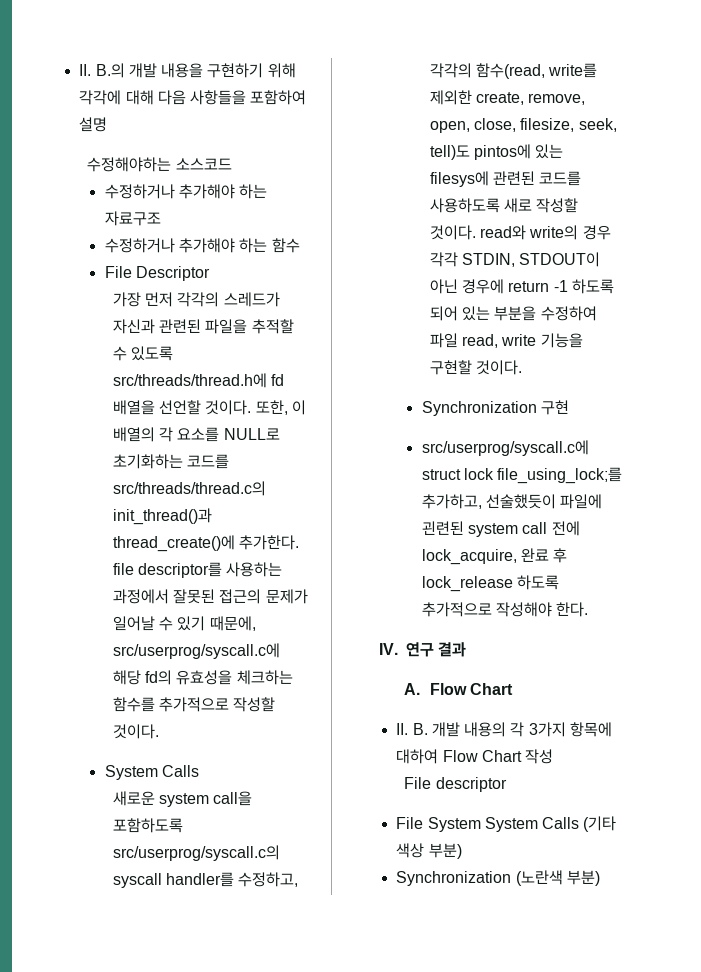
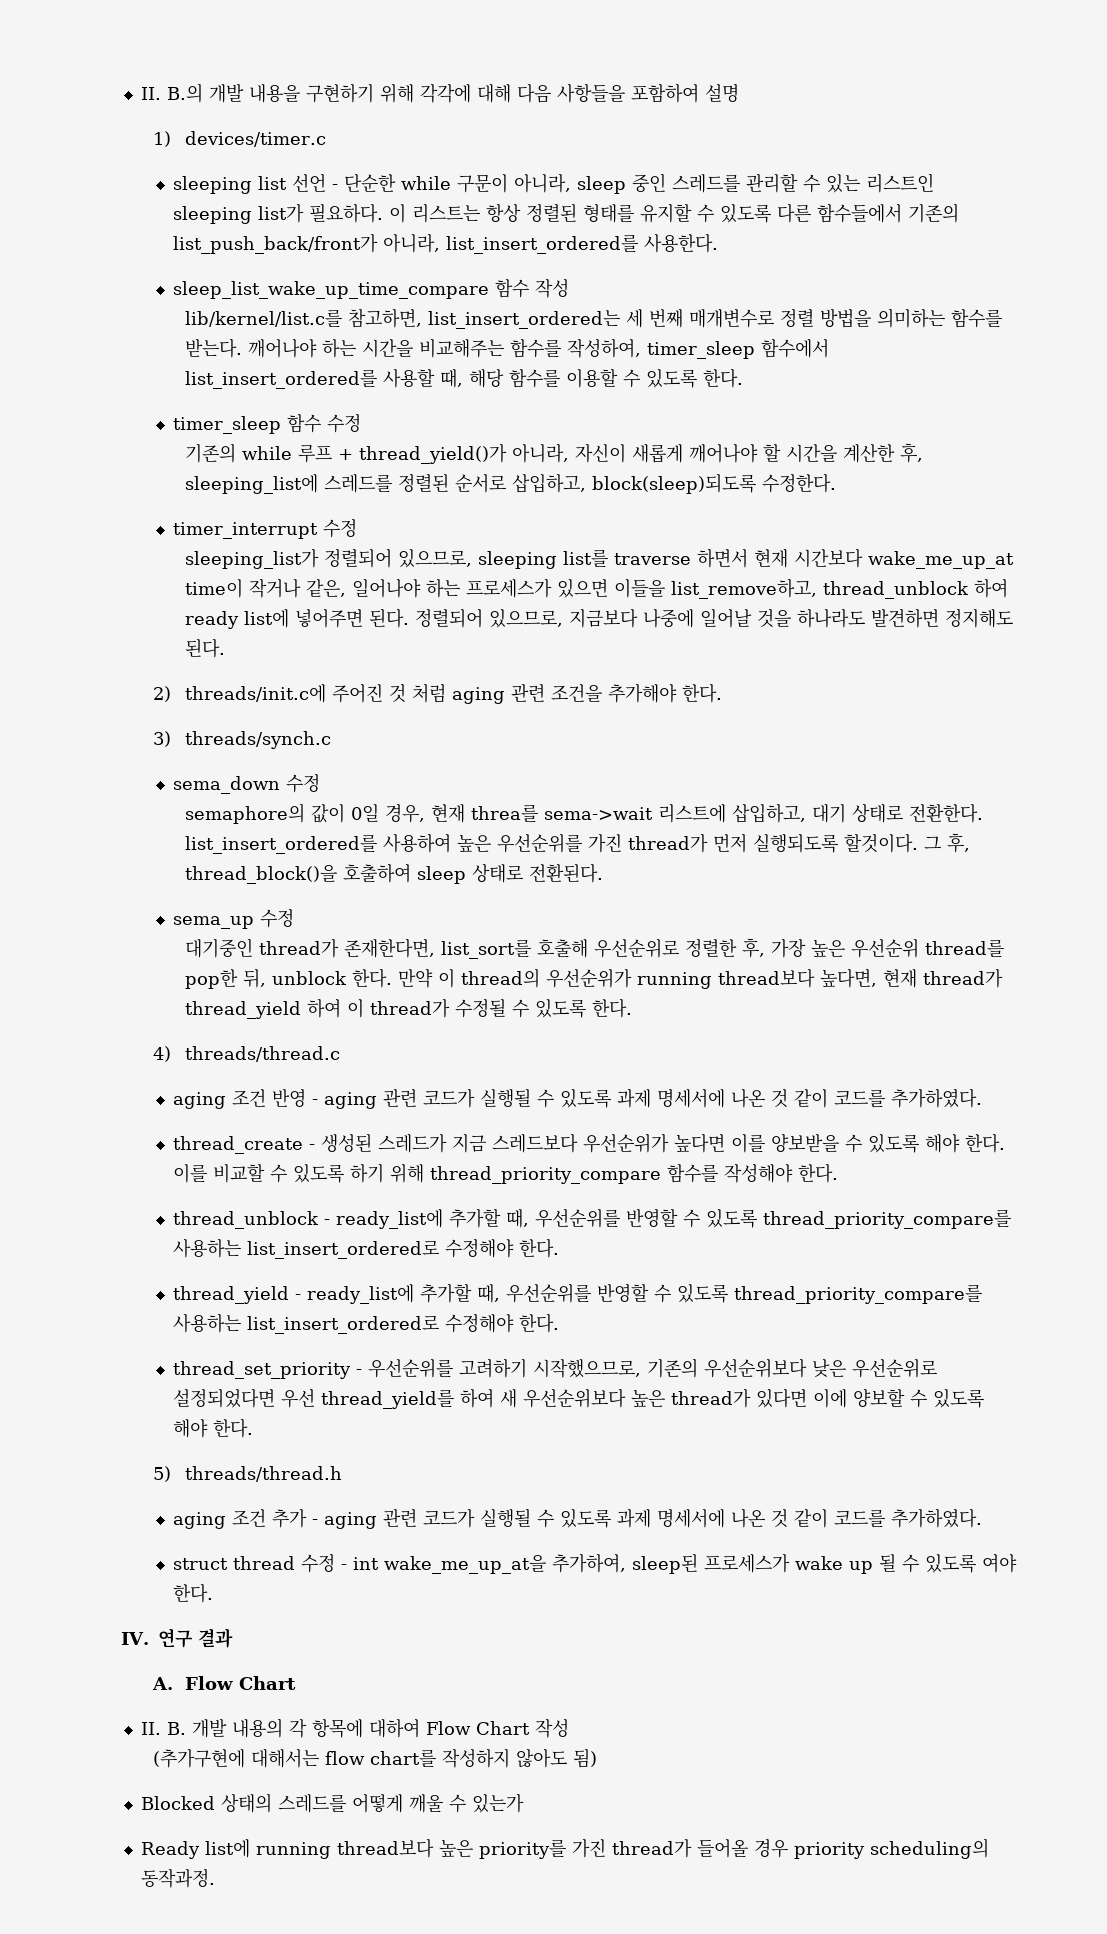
- 수정해야하는 소스코드
- 수정하거나 추가해야 하는 자료구조
- 수정하거나 추가해야 하는 함수
- File Descriptor
- 가장 먼저 각각의 스레드가 자신과 관련된 파일을 추적할 수 있도록 src/threads/thread.h에 fd 배열을 선언할 것이다. 또한, 이 배열의 각 요소를 NULL로 초기화하는 코드를 src/threads/thread.c의 init_thread()과 thread_create()에 추가한다. file descriptor를 사용하는 과정에서 잘못된 접근의 문제가 일어날 수 있기 때문에, src/userprog/syscall.c에 해당 fd의 유효성을 체크하는 함수를 추가적으로 작성할 것이다.
- System Calls
- 새로운 system call을 포함하도록 src/userprog/syscall.c의 syscall handler를 수정하고, 각각의 함수(read, write를 제외한 create, remove, open, close, filesize, seek, tell)도 pintos에 있는 filesys에 관련된 코드를 사용하도록 새로 작성할 것이다. read와 write의 경우 각각 STDIN, STDOUT이 아닌 경우에 return -1 하도록 되어 있는 부분을 수정하여 파일 read, write 기능을 구현할 것이다.
- Synchronization 구현
- src/userprog/syscall.c에 struct lock file_using_lock;를 추가하고, 선술했듯이 파일에 괸련된 system call 전에 lock_acquire, 완료 후 lock_release 하도록 추가적으로 작성해야 한다.
+ 1) devices/timer.c
+ sleeping list 선언 - 단순한 while 구문이 아니라, sleep 중인 스레드를 관리할 수 있는 리스트인 sleeping list가 필요하다. 이 리스트는 항상 정렬된 형태를 유지할 수 있도록 다른 함수들에서 기존의 list_push_back/front가 아니라, list_insert_ordered를 사용한다.
+ sleep_list_wake_up_time_compare 함수 작성
+ lib/kernel/list.c를 참고하면, list_insert_ordered는 세 번째 매개변수로 정렬 방법을 의미하는 함수를 받는다. 깨어나야 하는 시간을 비교해주는 함수를 작성하여, timer_sleep 함수에서 list_insert_ordered를 사용할 때, 해당 함수를 이용할 수 있도록 한다.
+ timer_sleep 함수 수정
+ 기존의 while 루프 + thread_yield()가 아니라, 자신이 새롭게 깨어나야 할 시간을 계산한 후, sleeping_list에 스레드를 정렬된 순서로 삽입하고, block(sleep)되도록 수정한다.
+ timer_interrupt 수정
+ sleeping_list가 정렬되어 있으므로, sleeping list를 traverse 하면서 현재 시간보다 wake_me_up_at time이 작거나 같은, 일어나야 하는 프로세스가 있으면 이들을 list_remove하고, thread_unblock 하여 ready list에 넣어주면 된다. 정렬되어 있으므로, 지금보다 나중에 일어날 것을 하나라도 발견하면 정지해도 된다.
+ 2) threads/init.c에 주어진 것 처럼 aging 관련 조건을 추가해야 한다.
+ 3) threads/synch.c
+ sema_down 수정
+ semaphore의 값이 0일 경우, 현재 threa를 sema->wait 리스트에 삽입하고, 대기 상태로 전환한다. list_insert_ordered를 사용하여 높은 우선순위를 가진 thread가 먼저 실행되도록 할것이다. 그 후, thread_block()을 호출하여 sleep 상태로 전환된다.
+ sema_up 수정
+ 대기중인 thread가 존재한다면, list_sort를 호출해 우선순위로 정렬한 후, 가장 높은 우선순위 thread를 pop한 뒤, unblock 한다. 만약 이 thread의 우선순위가 running thread보다 높다면, 현재 thread가 thread_yield 하여 이 thread가 수정될 수 있도록 한다.
+ 4) threads/thread.c
+ aging 조건 반영 - aging 관련 코드가 실행될 수 있도록 과제 명세서에 나온 것 같이 코드를 추가하였다.
+ thread_create - 생성된 스레드가 지금 스레드보다 우선순위가 높다면 이를 양보받을 수 있도록 해야 한다. 이를 비교할 수 있도록 하기 위해 thread_priority_compare 함수를 작성해야 한다.
+ thread_unblock - ready_list에 추가할 때, 우선순위를 반영할 수 있도록 thread_priority_compare를 사용하는 list_insert_ordered로 수정해야 한다.
+ thread_yield - ready_list에 추가할 때, 우선순위를 반영할 수 있도록 thread_priority_compare를 사용하는 list_insert_ordered로 수정해야 한다.
+ thread_set_priority - 우선순위를 고려하기 시작했으므로, 기존의 우선순위보다 낮은 우선순위로 설정되었다면 우선 thread_yield를 하여 새 우선순위보다 높은 thread가 있다면 이에 양보할 수 있도록 해야 한다.
+ 5) threads/thread.h
+ aging 조건 추가 - aging 관련 코드가 실행될 수 있도록 과제 명세서에 나온 것 같이 코드를 추가하였다.
+ struct thread 수정 - int wake_me_up_at을 추가하여, sleep된 프로세스가 wake up 될 수 있도록 여야 한다.
- II. B. 개발 내용의 각 3가지 항목에 대하여 Flow Chart 작성
+ II. B. 개발 내용의 각 항목에 대하여 Flow Chart 작성
- File descriptor
- File System System Calls (기타 색상 부분)
- Synchronization (노란색 부분)
+ (추가구현에 대해서는 flow chart를 작성하지 않아도 됨)
+ Blocked 상태의 스레드를 어떻게 깨울 수 있는가
+ Ready list에 running thread보다 높은 priority를 가진 thread가 들어올 경우 priority scheduling의 동작과정.

